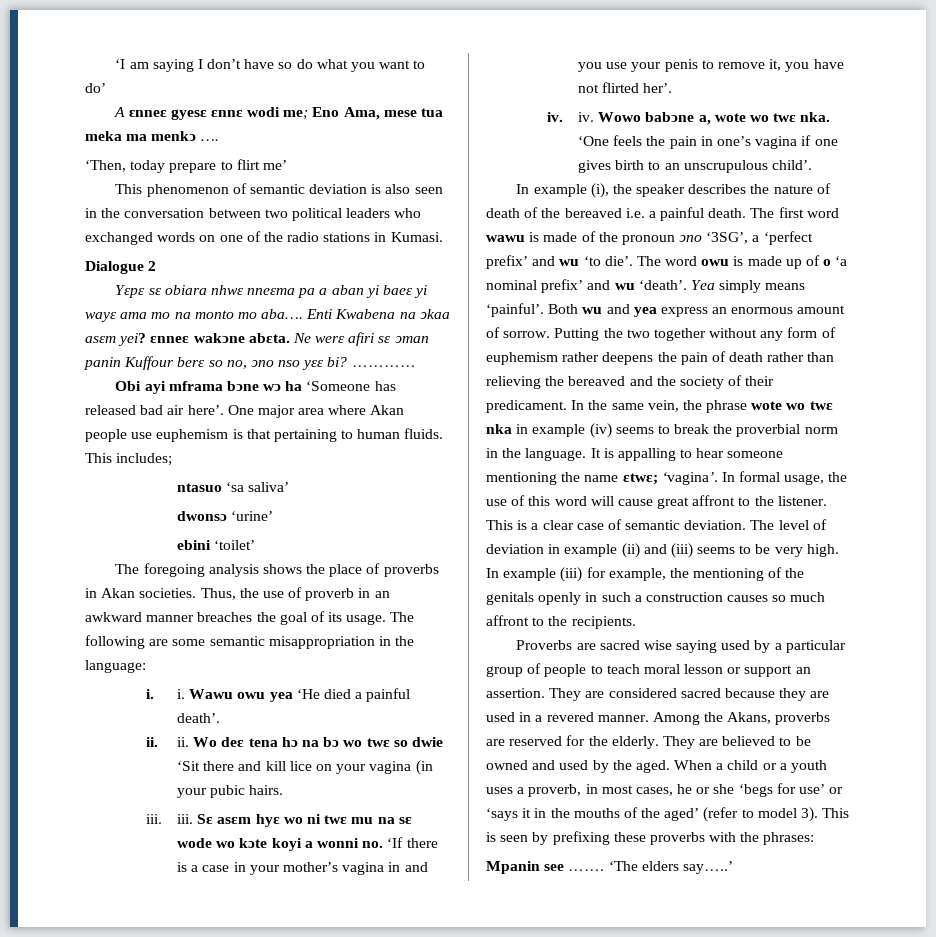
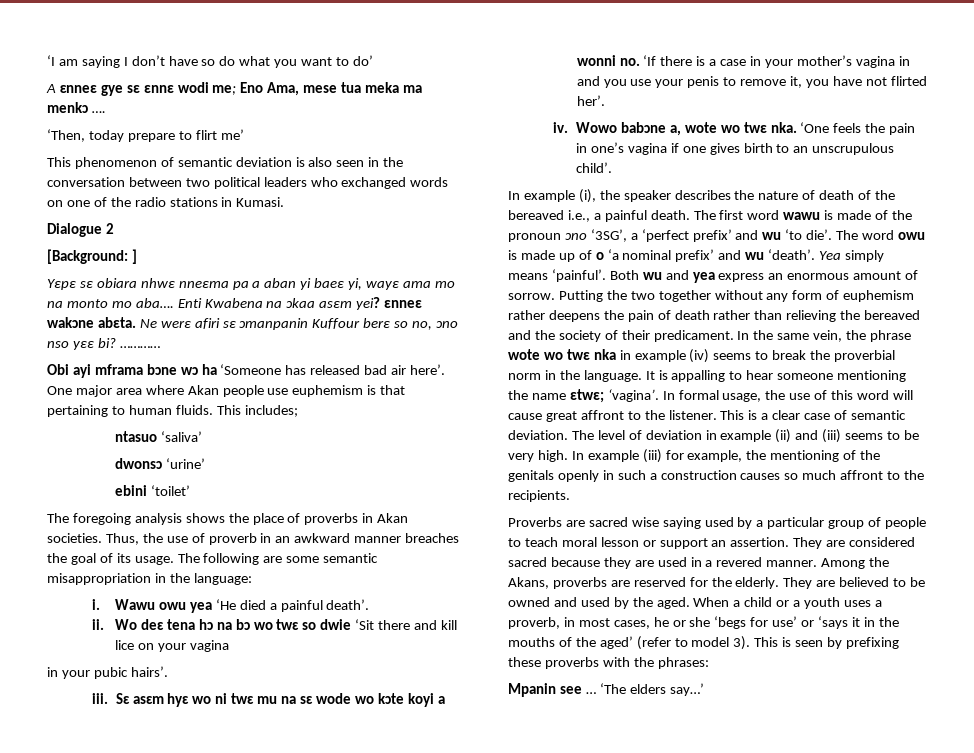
- A ԑnneε gyesε εnnε wodi me; Eno Ama, mese tua meka ma menkͻ ….
+ A ԑnneε gye sε εnnε wodi me; Eno Ama, mese tua meka ma menkͻ ….
+ [Background: ]
- Yεpε sε obiara nhwε nneεma pa a aban yi baeε yi wayε ama mo na monto mo aba….
+ Yεpε sε obiara nhwε nneεma pa a aban yi baeε yi, wayε ama mo na monto mo aba….
- Ne werε afiri sε ͻman panin Kuffour berε so no, ͻno nso yεε bi?
+ Ne werε afiri sε ͻmanpanin Kuffour berε so no, ͻno nso yεε bi?
- ntasuo ‘sa saliva’
+ ntasuo ‘saliva’
- i. i.
+ i.
- ii. ii.
+ ii.
- Wo deɛ tena hɔ na bɔ wo twɛ so dwie ‘Sit there and kill lice on your vagina (in your pubic hairs.
- iii. iii.
+ Wo deɛ tena hɔ na bɔ wo twɛ so dwie ‘Sit there and kill lice on your vagina
+ in your pubic hairs’.
+ iii.
- iv. iv.
+ iv.
- In example (i), the speaker describes the nature of death of the bereaved i.e. a painful death.
+ In example (i), the speaker describes the nature of death of the bereaved i.e., a painful death.
- Mpanin see …….
+ Mpanin see …
- ‘The elders say…..’
+ ‘The elders say…’

